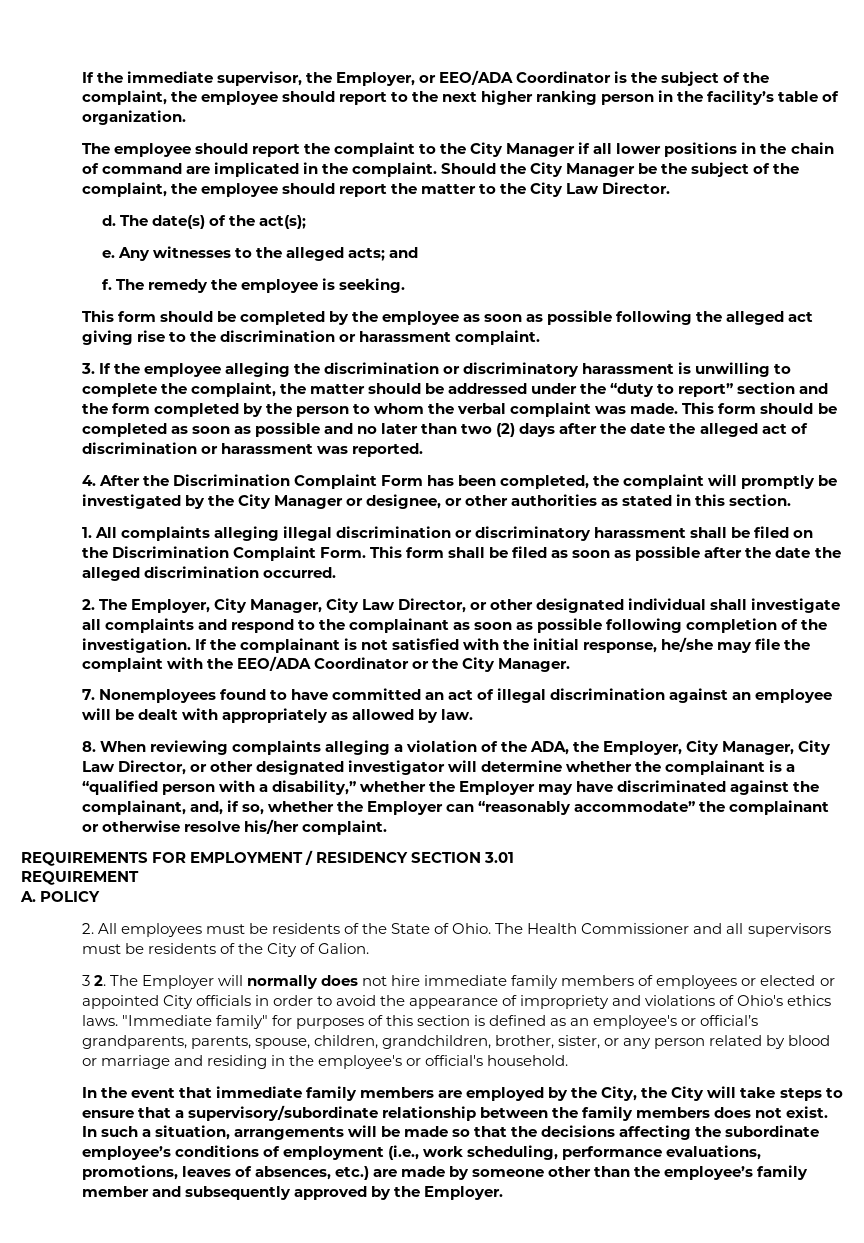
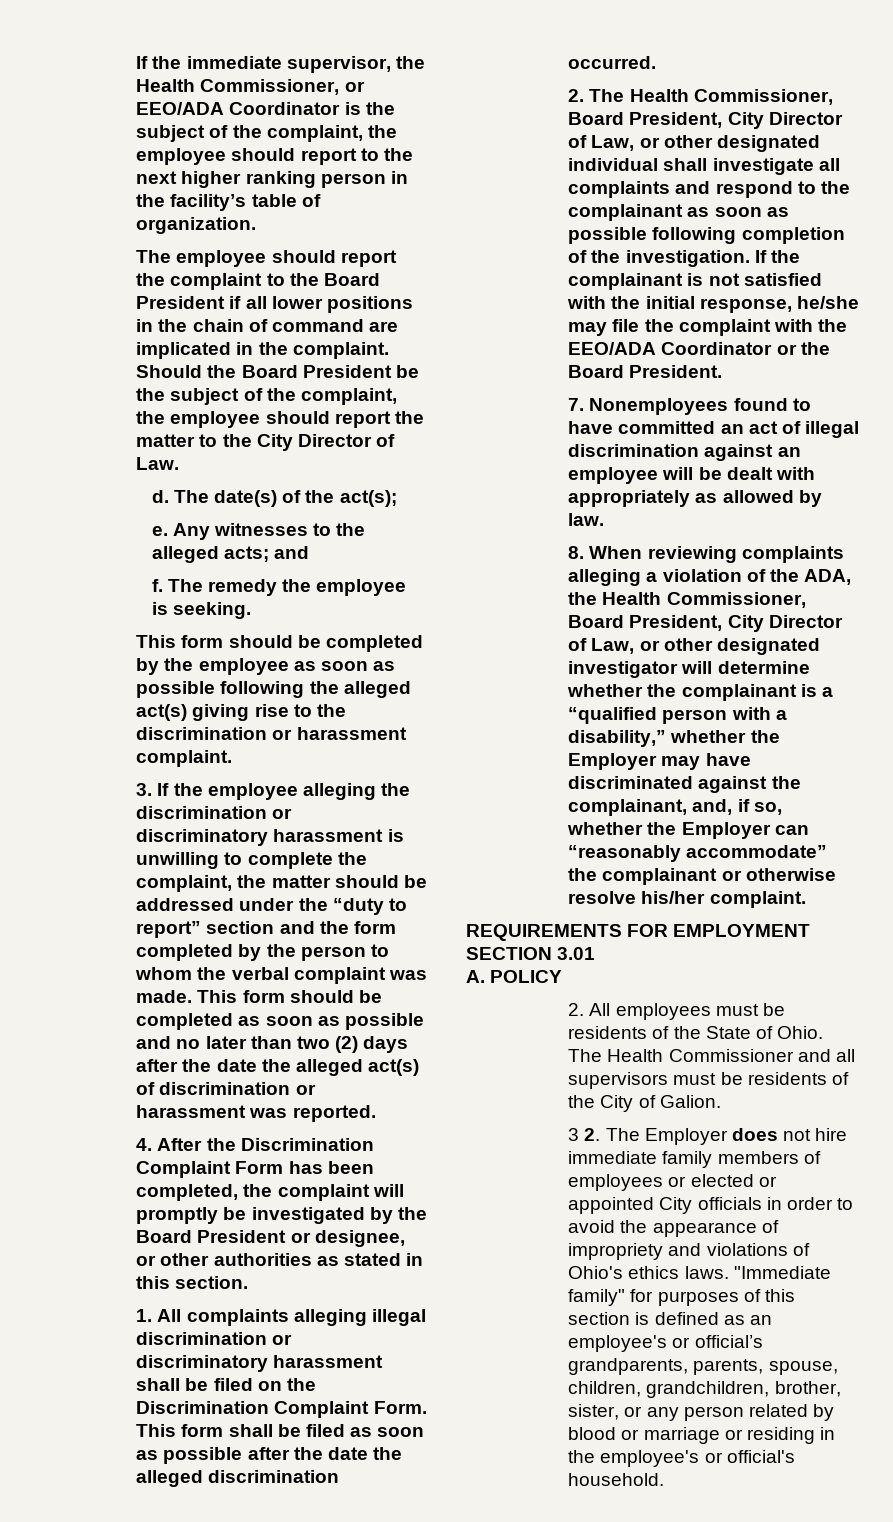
- If the immediate supervisor, the Employer, or EEO/ADA Coordinator is the subject of the complaint, the employee should report to the next higher ranking person in the facility’s table of organization.
+ If the immediate supervisor, the Health Commissioner, or EEO/ADA Coordinator is the subject of the complaint, the employee should report to the next higher ranking person in the facility’s table of organization.
- The employee should report the complaint to the City Manager if all lower positions in the chain of command are implicated in the complaint.
+ The employee should report the complaint to the Board President if all lower positions in the chain of command are implicated in the complaint.
- Should the City Manager be the subject of the complaint, the employee should report the matter to the City Law Director.
+ Should the Board President be the subject of the complaint, the employee should report the matter to the City Director of Law.
- This form should be completed by the employee as soon as possible following the alleged act giving rise to the discrimination or harassment complaint.
+ This form should be completed by the employee as soon as possible following the alleged act(s) giving rise to the discrimination or harassment complaint.
- This form should be completed as soon as possible and no later than two (2) days after the date the alleged act of discrimination or harassment was reported.
+ This form should be completed as soon as possible and no later than two (2) days after the date the alleged act(s) of discrimination or harassment was reported.
- 4. After the Discrimination Complaint Form has been completed, the complaint will promptly be investigated by the City Manager or designee, or other authorities as stated in this section.
+ 4. After the Discrimination Complaint Form has been completed, the complaint will promptly be investigated by the Board President or designee, or other authorities as stated in this section.
- 2. The Employer, City Manager, City Law Director, or other designated individual shall investigate all complaints and respond to the complainant as soon as possible following completion of the investigation.
+ 2. The Health Commissioner, Board President, City Director of Law, or other designated individual shall investigate all complaints and respond to the complainant as soon as possible following completion of the investigation.
- If the complainant is not satisfied with the initial response, he/she may file the complaint with the EEO/ADA Coordinator or the City Manager.
+ If the complainant is not satisfied with the initial response, he/she may file the complaint with the EEO/ADA Coordinator or the Board President.
- 8. When reviewing complaints alleging a violation of the ADA, the Employer, City Manager, City Law Director, or other designated investigator will determine whether the complainant is a “qualified person with a disability,” whether the Employer may have discriminated against the complainant, and, if so, whether the Employer can “reasonably accommodate” the complainant or otherwise resolve his/her complaint.
+ 8. When reviewing complaints alleging a violation of the ADA, the Health Commissioner, Board President, City Director of Law, or other designated investigator will determine whether the complainant is a “qualified person with a disability,” whether the Employer may have discriminated against the complainant, and, if so, whether the Employer can “reasonably accommodate” the complainant or otherwise resolve his/her complaint.
- REQUIREMENTS FOR EMPLOYMENT / RESIDENCY SECTION 3.01
+ REQUIREMENTS FOR EMPLOYMENT SECTION 3.01
- REQUIREMENT
- 3 2. The Employer will normally does not hire immediate family members of employees or elected or appointed City officials in order to avoid the appearance of impropriety and violations of Ohio's ethics laws.
+ 3 2. The Employer does not hire immediate family members of employees or elected or appointed City officials in order to avoid the appearance of impropriety and violations of Ohio's ethics laws.
- "Immediate family" for purposes of this section is defined as an employee's or official’s grandparents, parents, spouse, children, grandchildren, brother, sister, or any person related by blood or marriage and residing in the employee's or official's household.
+ "Immediate family" for purposes of this section is defined as an employee's or official’s grandparents, parents, spouse, children, grandchildren, brother, sister, or any person related by blood or marriage or residing in the employee's or official's household.
- In the event that immediate family members are employed by the City, the City will take steps to ensure that a supervisory/subordinate relationship between the family members does not exist. In such a situation, arrangements will be made so that the decisions affecting the subordinate employee’s conditions of employment (i.e., work scheduling, performance evaluations, promotions, leaves of absences, etc.) are made by someone other than the employee’s family member and subsequently approved by the Employer.

